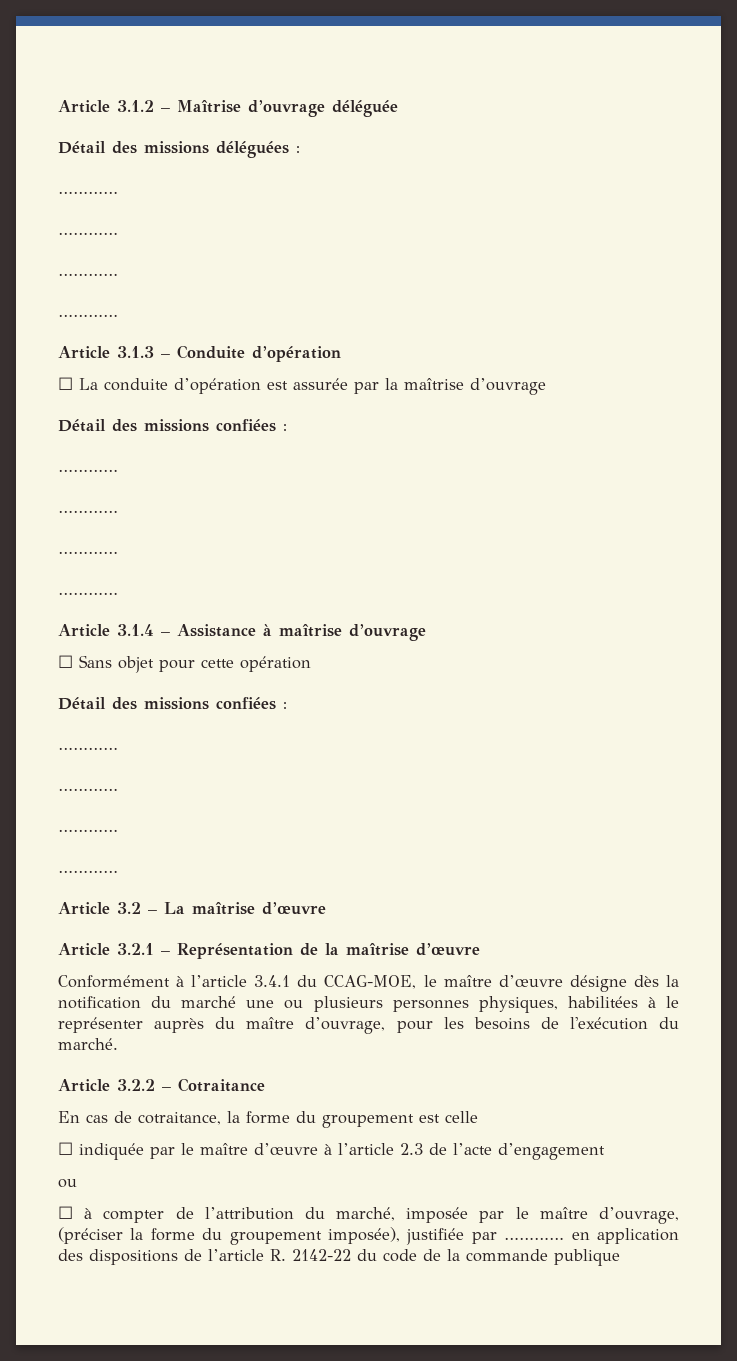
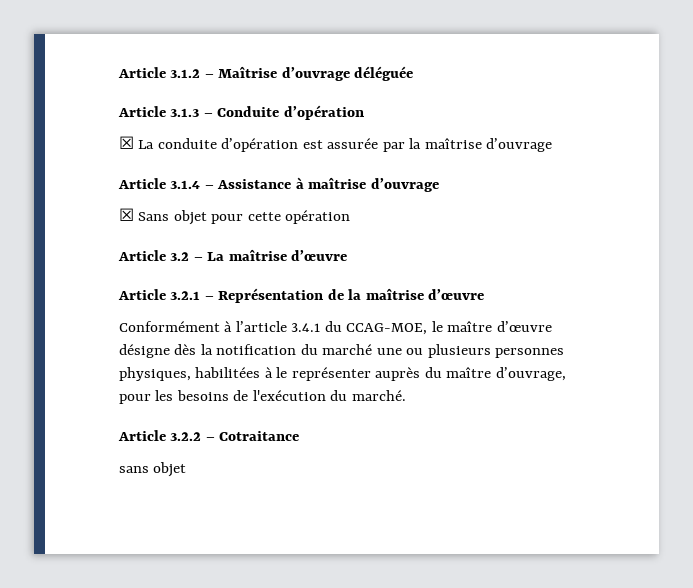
- Détail des missions déléguées :
- …………
- …………
- …………
- …………
- ☐ La conduite d’opération est assurée par la maîtrise d’ouvrage
- Détail des missions confiées :
- …………
- …………
- …………
- …………
+ ☒ La conduite d’opération est assurée par la maîtrise d’ouvrage
- ☐ Sans objet pour cette opération
- Détail des missions confiées :
- …………
- …………
- …………
- …………
+ ☒ Sans objet pour cette opération
- En cas de cotraitance, la forme du groupement est celle
- ☐ indiquée par le maître d’œuvre à l’article 2.3 de l’acte d’engagement
- ou
- ☐ à compter de l’attribution du marché, imposée par le maître d’ouvrage, (préciser la forme du groupement imposée), justifiée par ………… en application des dispositions de l’article R. 2142-22 du code de la commande publique
+ sans objet

